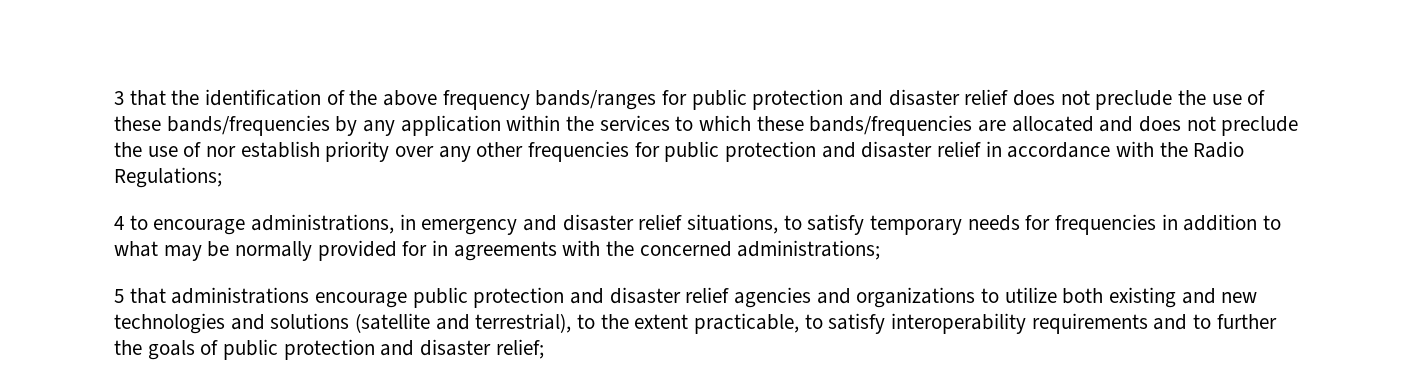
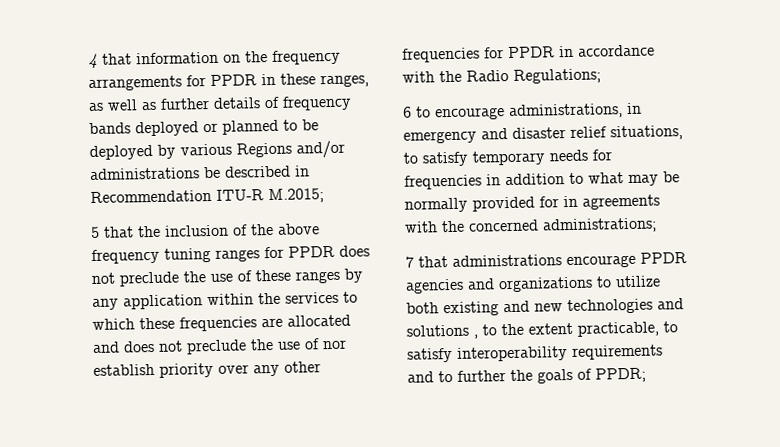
- 3 that the identification of the above frequency bands/ranges for public protection and disaster relief does not preclude the use of these bands/frequencies by any application within the services to which these bands/frequencies are allocated and does not preclude the use of nor establish priority over any other frequencies for public protection and disaster relief in accordance with the Radio Regulations;
+ 4 that information on the frequency arrangements for PPDR in these ranges, as well as further details of frequency bands deployed or planned to be deployed by various Regions and/or administrations be described in Recommendation ITU-R M.2015;
+ 5 that the inclusion of the above frequency tuning ranges for PPDR does not preclude the use of these ranges by any application within the services to which these frequencies are allocated and does not preclude the use of nor establish priority over any other frequencies for PPDR in accordance with the Radio Regulations;
- 4 to encourage administrations, in emergency and disaster relief situations, to satisfy temporary needs for frequencies in addition to what may be normally provided for in agreements with the concerned administrations;
+ 6 to encourage administrations, in emergency and disaster relief situations, to satisfy temporary needs for frequencies in addition to what may be normally provided for in agreements with the concerned administrations;
- 5 that administrations encourage public protection and disaster relief agencies and organizations to utilize both existing and new technologies and solutions (satellite and terrestrial), to the extent practicable, to satisfy interoperability requirements and to further the goals of public protection and disaster relief;
+ 7 that administrations encourage PPDR agencies and organizations to utilize both existing and new technologies and solutions , to the extent practicable, to satisfy interoperability requirements and to further the goals of PPDR;

